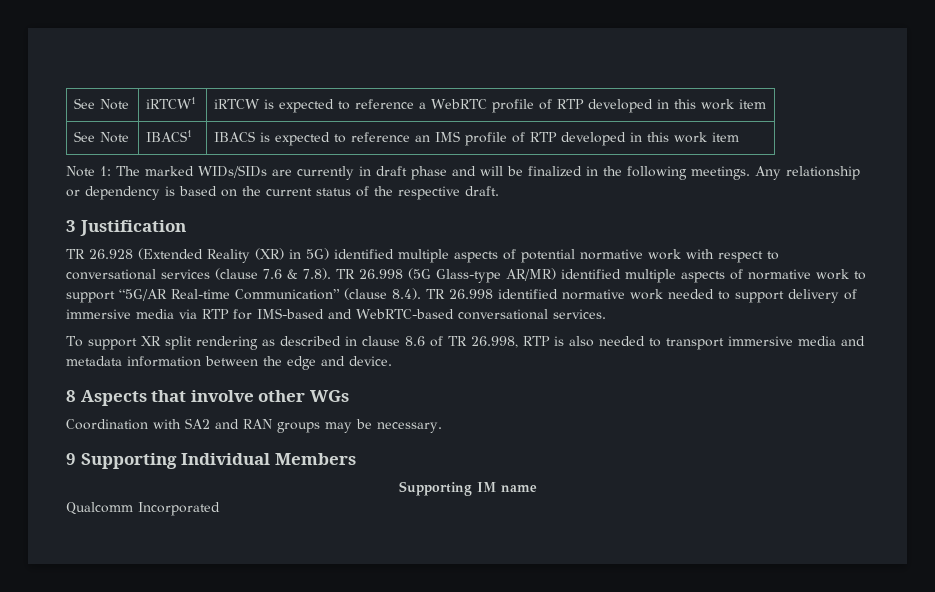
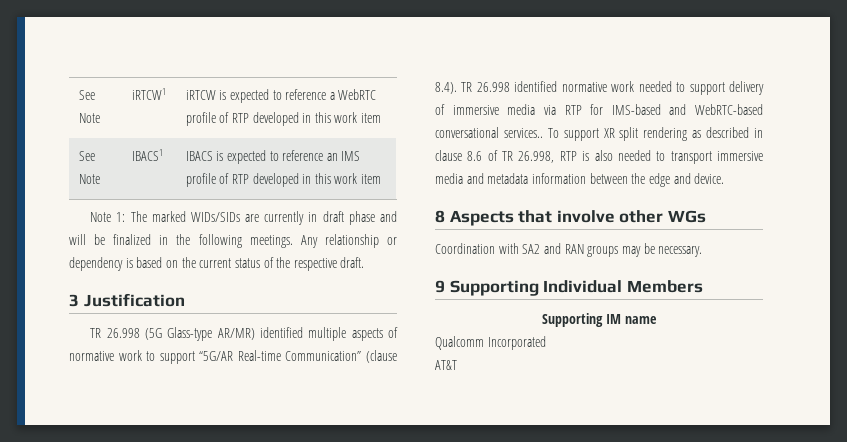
- TR 26.928 (Extended Reality (XR) in 5G) identified multiple aspects of potential normative work with respect to conversational services (clause 7.6 & 7.8). TR 26.998 (5G Glass-type AR/MR) identified multiple aspects of normative work to support “5G/AR Real-time Communication” (clause 8.4). TR 26.998 identified normative work needed to support delivery of immersive media via RTP for IMS-based and WebRTC-based conversational services.
- To support XR split rendering as described in clause 8.6 of TR 26.998, RTP is also needed to transport immersive media and metadata information between the edge and device.
+ TR 26.998 (5G Glass-type AR/MR) identified multiple aspects of normative work to support “5G/AR Real-time Communication” (clause 8.4). TR 26.998 identified normative work needed to support delivery of immersive media via RTP for IMS-based and WebRTC-based conversational services.. To support XR split rendering as described in clause 8.6 of TR 26.998, RTP is also needed to transport immersive media and metadata information between the edge and device.
+ AT&T

